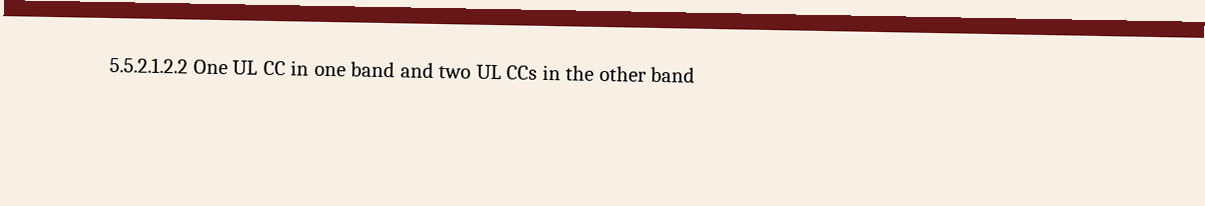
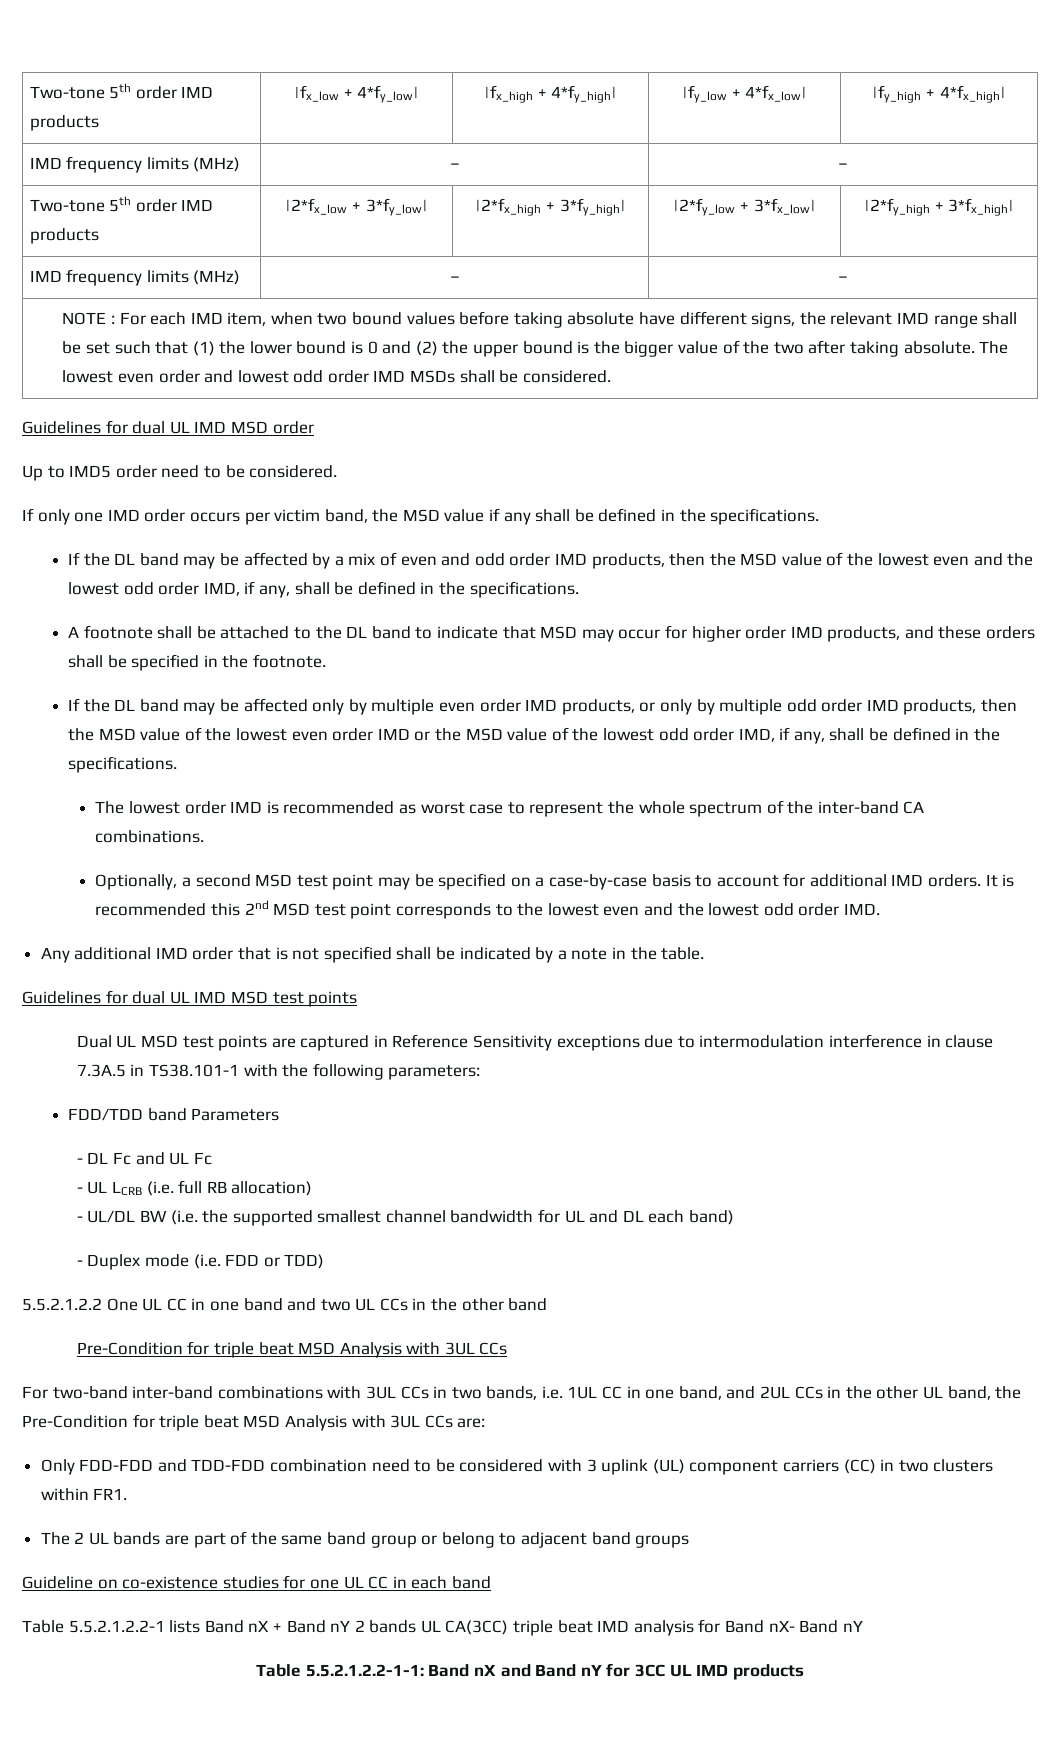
+ Two-tone 5th order IMD products | |fx_low + 4*fy_low| | |fx_high + 4*fy_high| | |fy_low + 4*fx_low| | |fy_high + 4*fx_high|
+ IMD frequency limits (MHz) | – | –
+ Two-tone 5th order IMD products | |2*fx_low + 3*fy_low| | |2*fx_high + 3*fy_high| | |2*fy_low + 3*fx_low| | |2*fy_high + 3*fx_high|
+ IMD frequency limits (MHz) | – | –
+ NOTE : For each IMD item, when two bound values before taking absolute have different signs, the relevant IMD range shall be set such that (1) the lower bound is 0 and (2) the upper bound is the bigger value of the two after taking absolute. The lowest even order and lowest odd order IMD MSDs shall be considered.
+ Guidelines for dual UL IMD MSD order
+ Up to IMD5 order need to be considered.
+ If only one IMD order occurs per victim band, the MSD value if any shall be defined in the specifications.
+ If the DL band may be affected by a mix of even and odd order IMD products, then the MSD value of the lowest even and the lowest odd order IMD, if any, shall be defined in the specifications.
+ A footnote shall be attached to the DL band to indicate that MSD may occur for higher order IMD products, and these orders shall be specified in the footnote.
+ If the DL band may be affected only by multiple even order IMD products, or only by multiple odd order IMD products, then the MSD value of the lowest even order IMD or the MSD value of the lowest odd order IMD, if any, shall be defined in the specifications.
+ The lowest order IMD is recommended as worst case to represent the whole spectrum of the inter-band CA combinations.
+ Optionally, a second MSD test point may be specified on a case-by-case basis to account for additional IMD orders. It is recommended this 2nd MSD test point corresponds to the lowest even and the lowest odd order IMD.
+ Any additional IMD order that is not specified shall be indicated by a note in the table.
+ Guidelines for dual UL IMD MSD test points
+ Dual UL MSD test points are captured in Reference Sensitivity exceptions due to intermodulation interference in clause 7.3A.5 in TS38.101-1 with the following parameters:
+ FDD/TDD band Parameters
+ - DL Fc and UL Fc
+ - UL LCRB (i.e. full RB allocation)
+ - UL/DL BW (i.e. the supported smallest channel bandwidth for UL and DL each band)
+ - Duplex mode (i.e. FDD or TDD)
  5.5.2.1.2.2 One UL CC in one band and two UL CCs in the other band
+ Pre-Condition for triple beat MSD Analysis with 3UL CCs
+ For two-band inter-band combinations with 3UL CCs in two bands, i.e. 1UL CC in one band, and 2UL CCs in the other UL band, the Pre-Condition for triple beat MSD Analysis with 3UL CCs are:
+ Only FDD-FDD and TDD-FDD combination need to be considered with 3 uplink (UL) component carriers (CC) in two clusters within FR1.
+ The 2 UL bands are part of the same band group or belong to adjacent band groups
+ Guideline on co-existence studies for one UL CC in each band
+ Table 5.5.2.1.2.2-1 lists Band nX + Band nY 2 bands UL CA(3CC) triple beat IMD analysis for Band nX- Band nY
+ Table 5.5.2.1.2.2-1-1: Band nX and Band nY for 3CC UL IMD products

